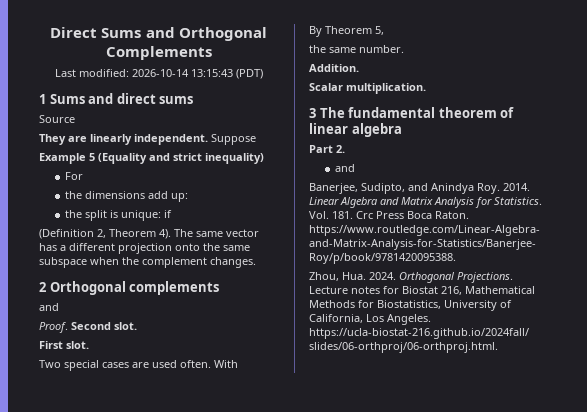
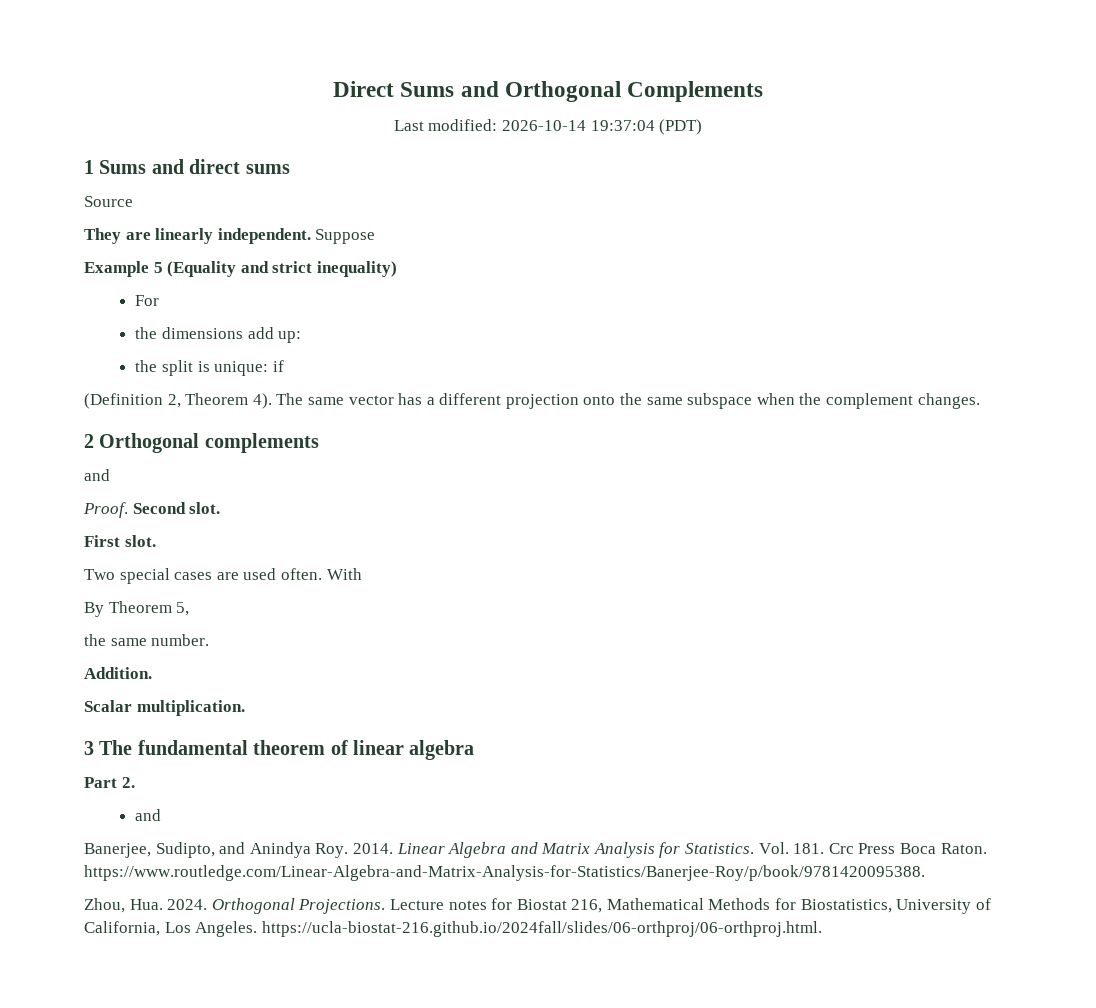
- Last modified: 2026-10-14 13:15:43 (PDT)
+ Last modified: 2026-10-14 19:37:04 (PDT)

